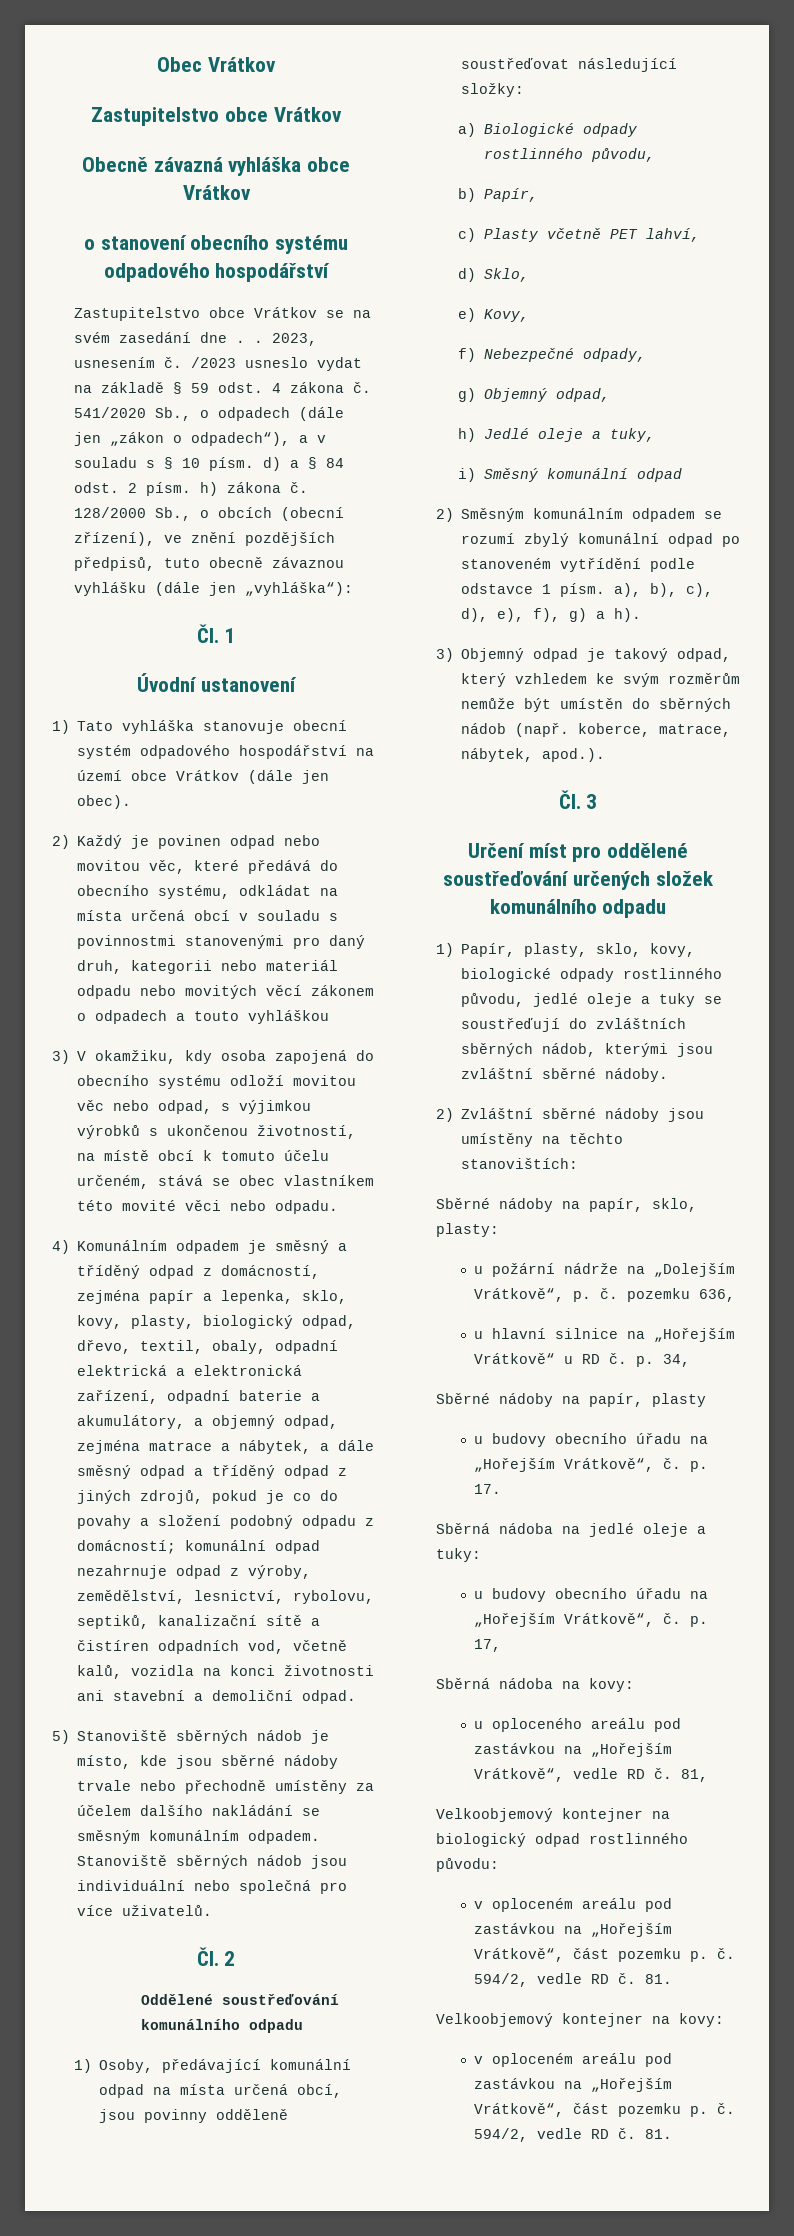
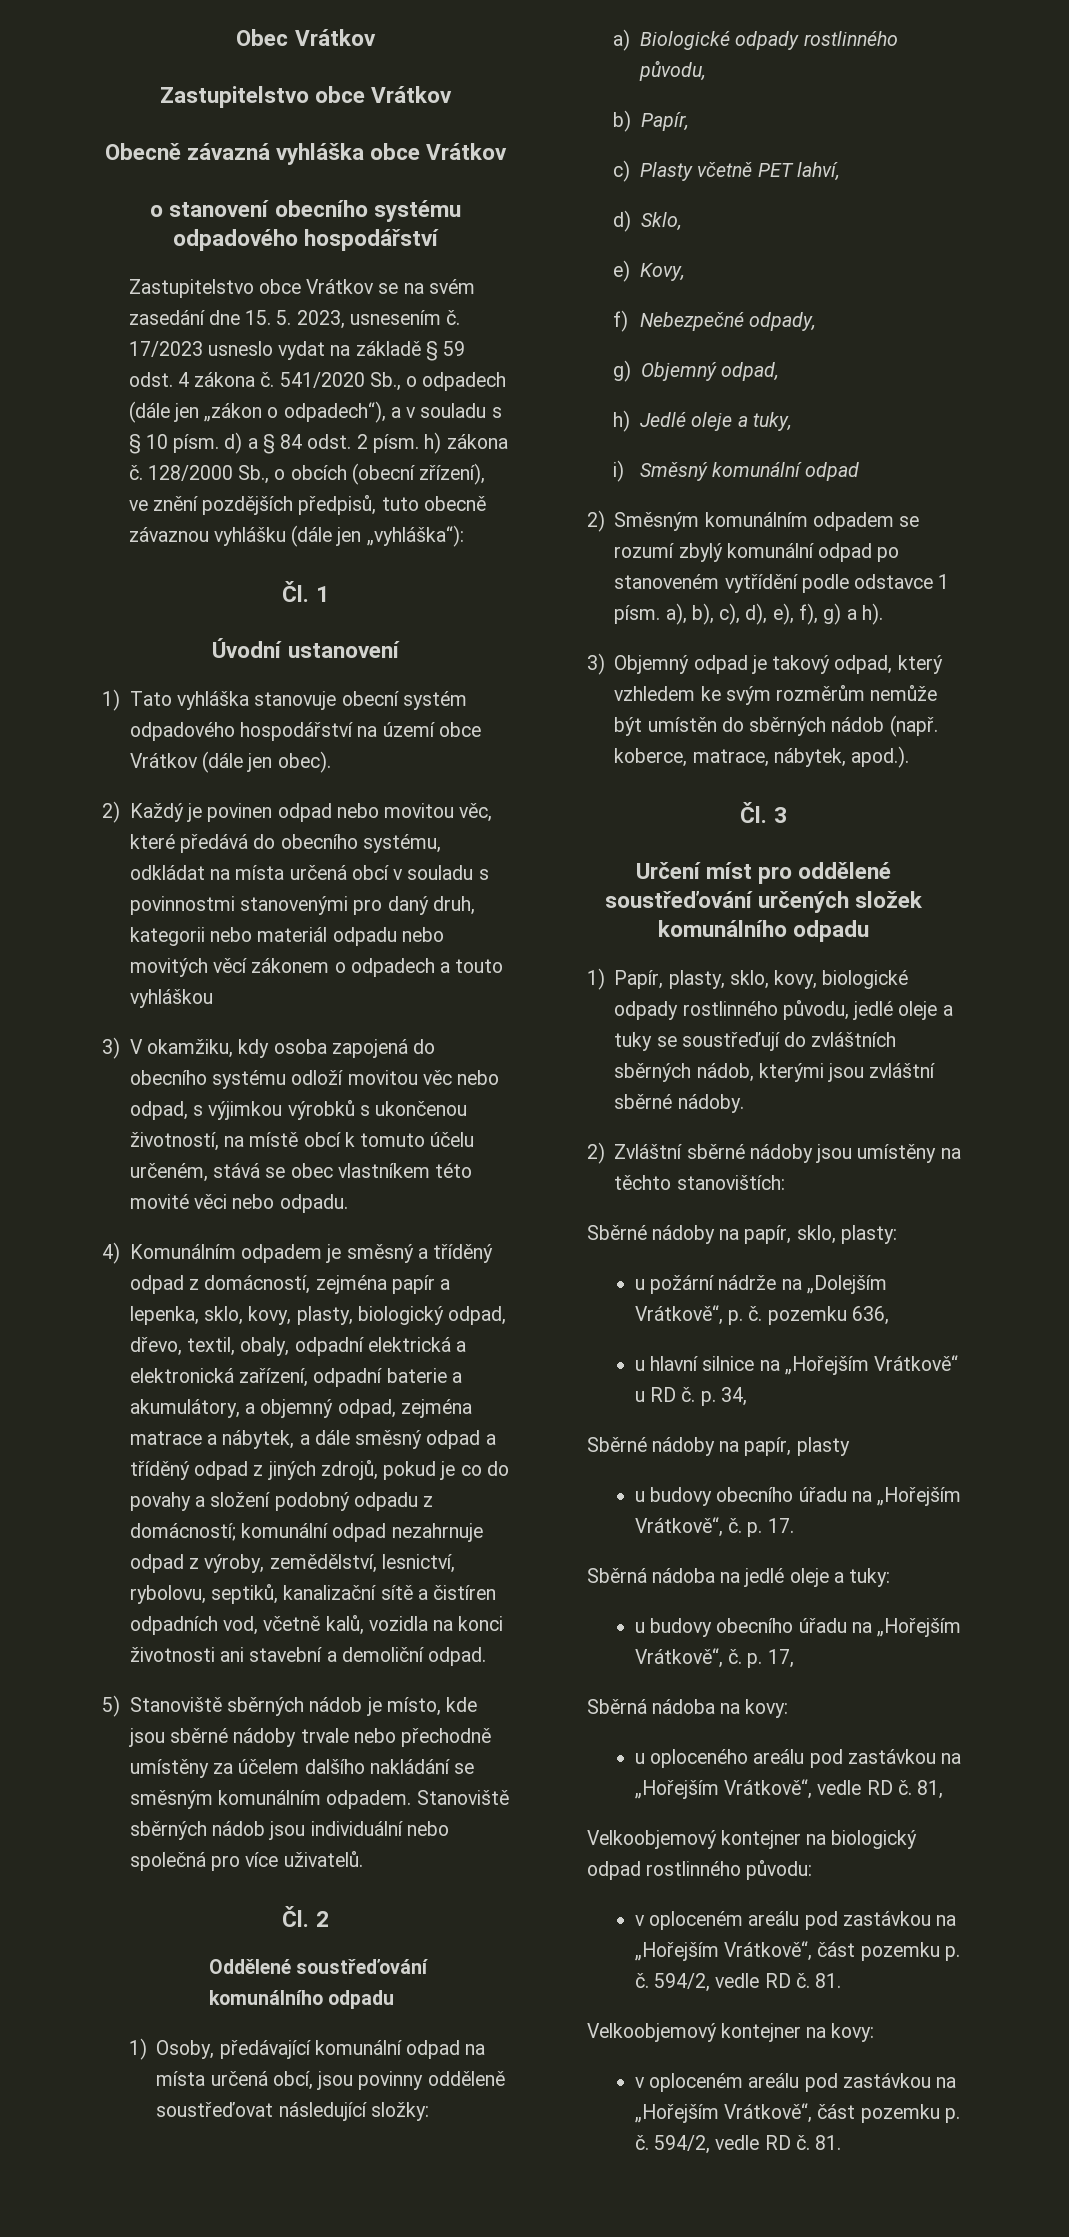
- Zastupitelstvo obce Vrátkov se na svém zasedání dne . . 2023, usnesením č.
+ Zastupitelstvo obce Vrátkov se na svém zasedání dne 15. 5. 2023, usnesením č.
- /2023 usneslo vydat na základě § 59 odst. 4 zákona č.
+ 17/2023 usneslo vydat na základě § 59 odst. 4 zákona č.

